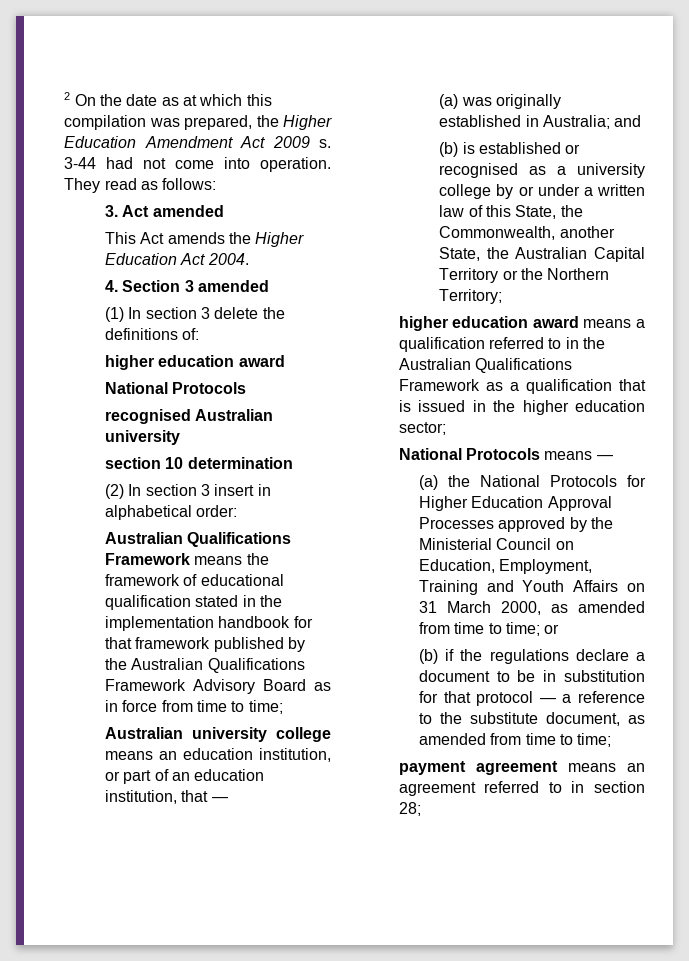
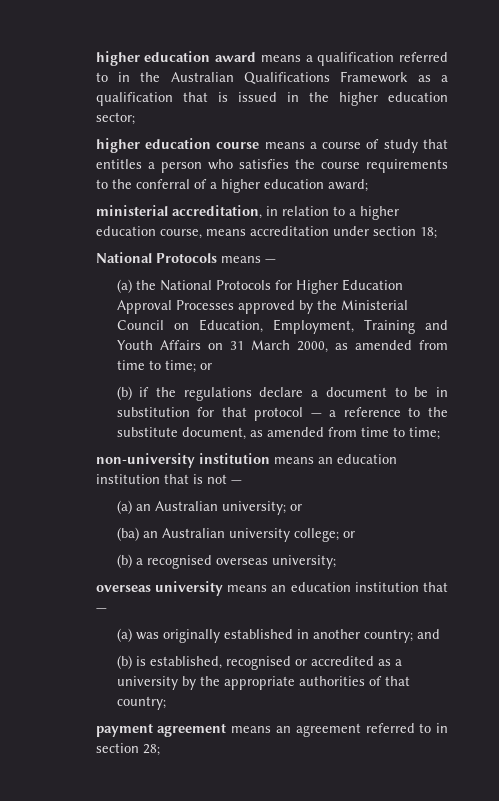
- 2 On the date as at which this compilation was prepared, the Higher Education Amendment Act 2009 s. 3-44 had not come into operation. They read as follows:
- 3. Act amended
- This Act amends the Higher Education Act 2004.
- 4. Section 3 amended
- (1) In section 3 delete the definitions of:
- higher education award
- National Protocols
- recognised Australian university
- section 10 determination
- (2) In section 3 insert in alphabetical order:
- Australian Qualifications Framework means the framework of educational qualification stated in the implementation handbook for that framework published by the Australian Qualifications Framework Advisory Board as in force from time to time;
- Australian university college means an education institution, or part of an education institution, that —
- (a) was originally established in Australia; and
- (b) is established or recognised as a university college by or under a written law of this State, the Commonwealth, another State, the Australian Capital Territory or the Northern Territory;
+ higher education course means a course of study that entitles a person who satisfies the course requirements to the conferral of a higher education award;
+ ministerial accreditation, in relation to a higher education course, means accreditation under section 18;
+ non-university institution means an education institution that is not —
+ (a) an Australian university; or
+ (ba) an Australian university college; or
+ (b) a recognised overseas university;
+ overseas university means an education institution that —
+ (a) was originally established in another country; and
+ (b) is established, recognised or accredited as a university by the appropriate authorities of that country;

